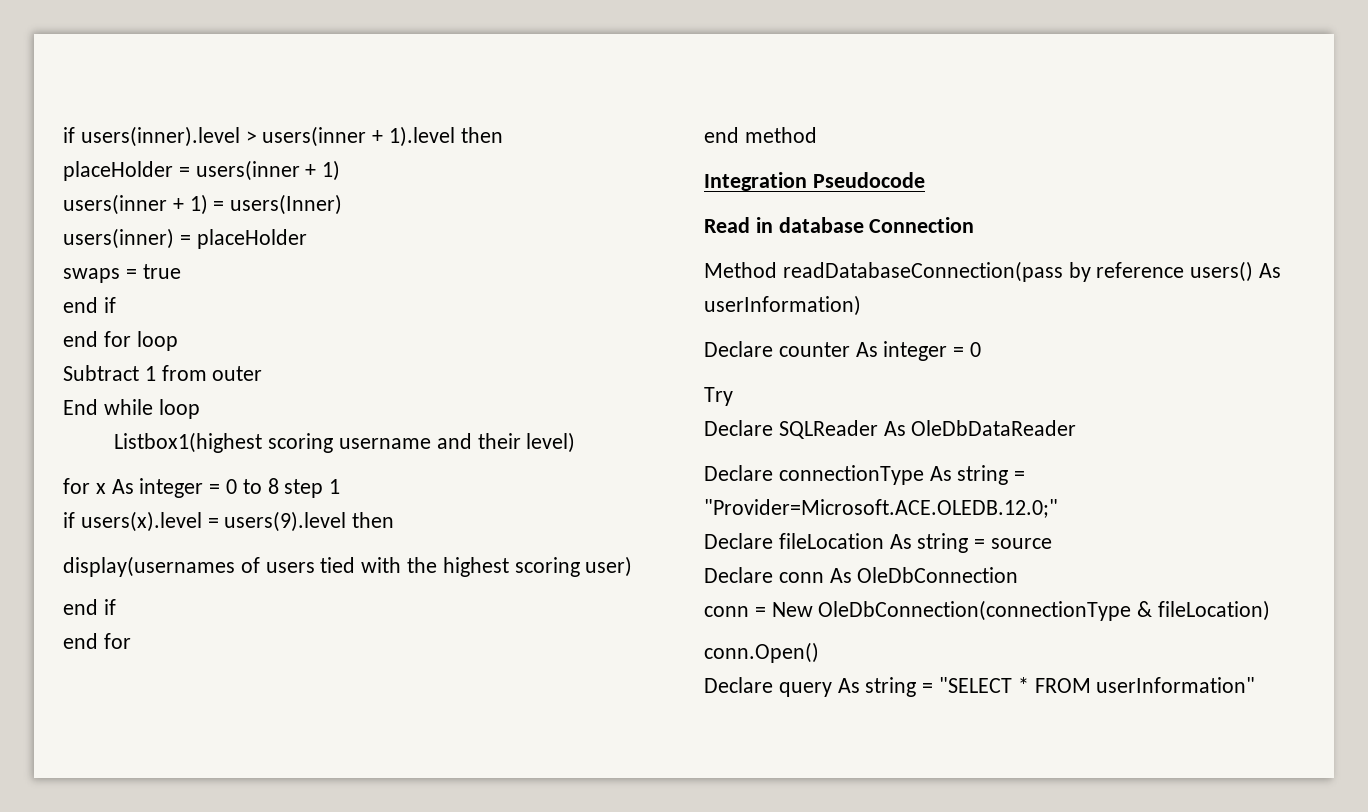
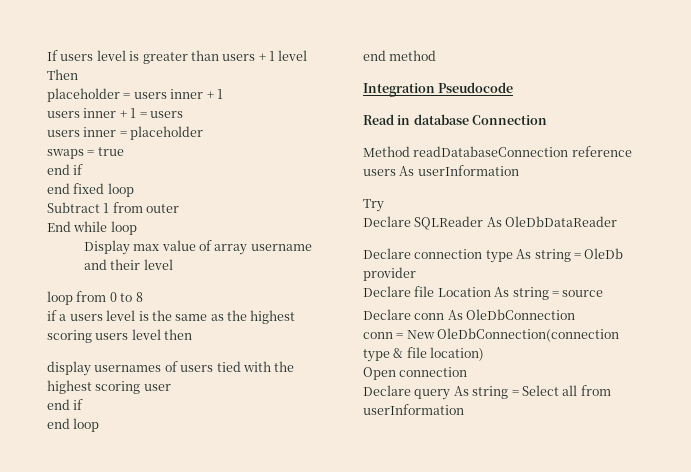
- if users(inner).level > users(inner + 1).level then
- placeHolder = users(inner + 1)
- users(inner + 1) = users(Inner)
- users(inner) = placeHolder
+ If users level is greater than users + 1 level Then
+ placeholder = users inner + 1
+ users inner + 1 = users
+ users inner = placeholder
- end for loop
+ end fixed loop
- Listbox1(highest scoring username and their level)
- for x As integer = 0 to 8 step 1
- if users(x).level = users(9).level then
- display(usernames of users tied with the highest scoring user)
+ Display max value of array username and their level
+ loop from 0 to 8
+ if a users level is the same as the highest scoring users level then
+ display usernames of users tied with the highest scoring user
  end if
- end for
+ end loop
- Method readDatabaseConnection(pass by reference users() As userInformation)
- Declare counter As integer = 0
+ Method readDatabaseConnection reference users As userInformation
- Declare connectionType As string = "Provider=Microsoft.ACE.OLEDB.12.0;"
- Declare fileLocation As string = source
+ Declare connection type As string = OleDb provider
+ Declare file Location As string = source
- conn = New OleDbConnection(connectionType & fileLocation)
- conn.Open()
+ conn = New OleDbConnection(connection type & file location)
+ Open connection
- Declare query As string = "SELECT * FROM userInformation"
+ Declare query As string = Select all from userInformation

